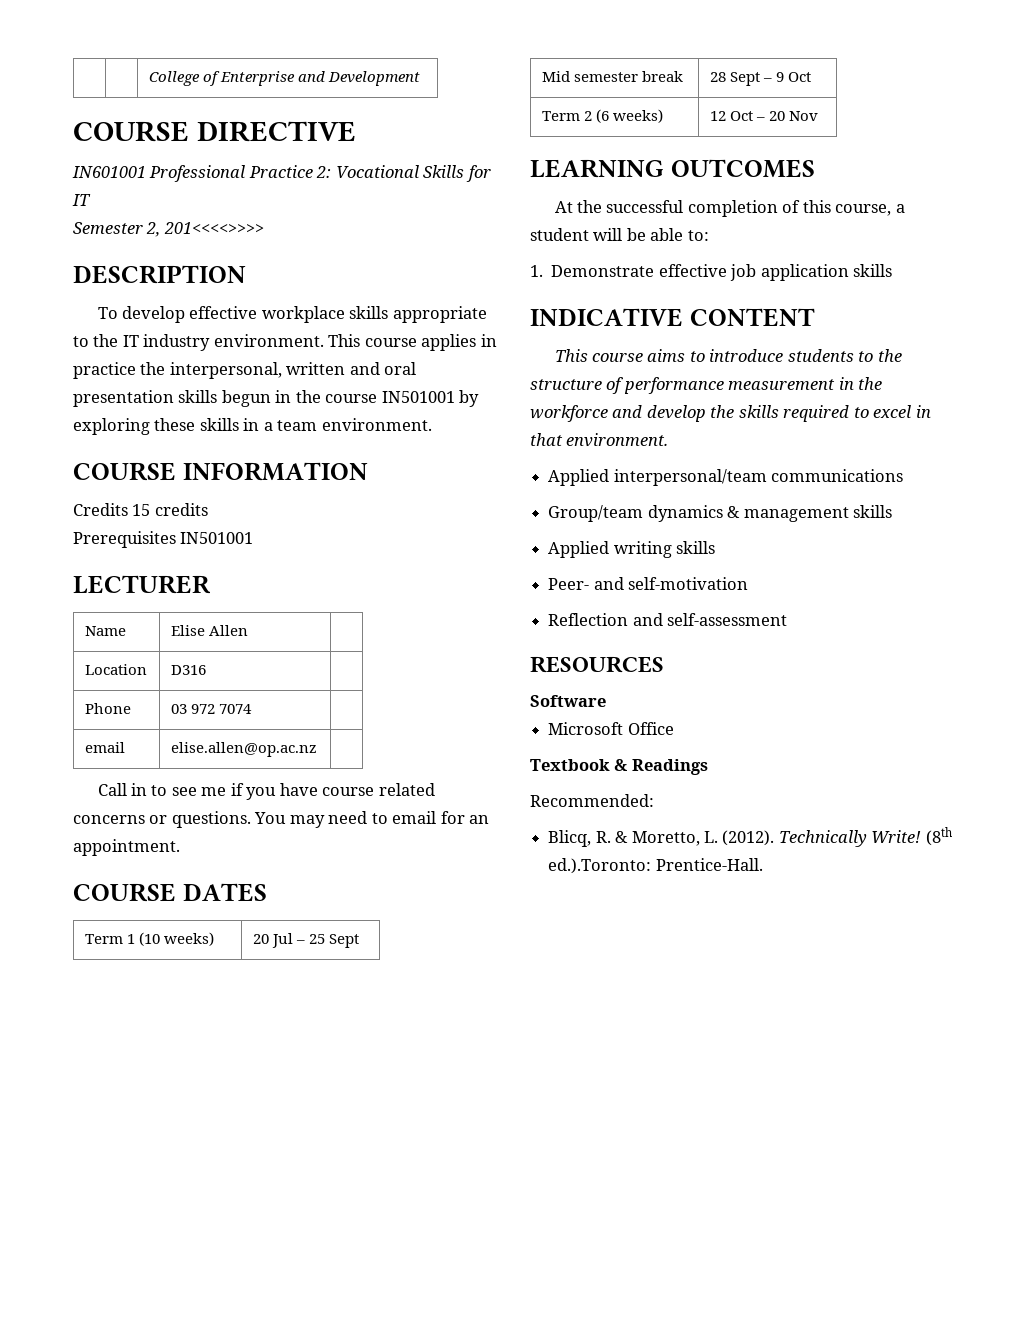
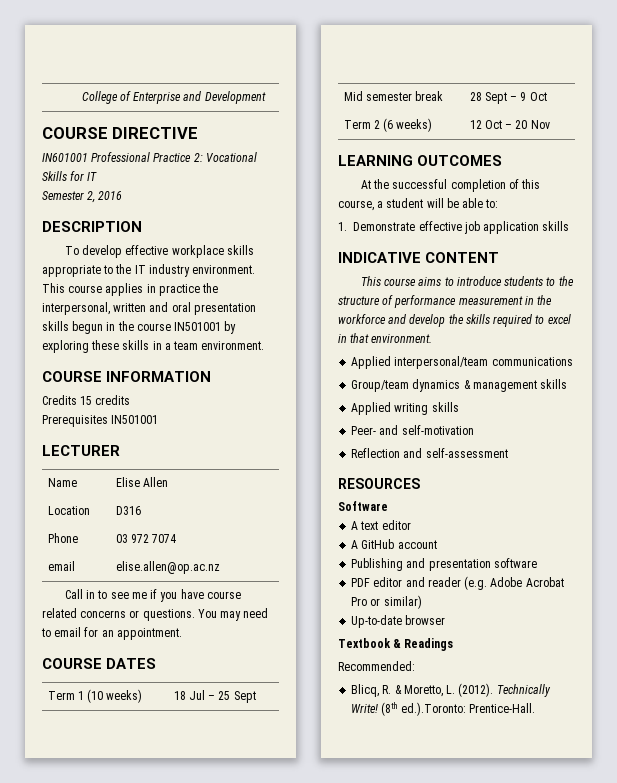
- Semester 2, 201<<<<>>>>
+ Semester 2, 2016
- Term 1 (10 weeks) | 20 Jul – 25 Sept
+ Term 1 (10 weeks) | 18 Jul – 25 Sept
- Microsoft Office
+ A text editor
+ A GitHub account
+ Publishing and presentation software
+ PDF editor and reader (e.g. Adobe Acrobat Pro or similar)
+ Up-to-date browser

